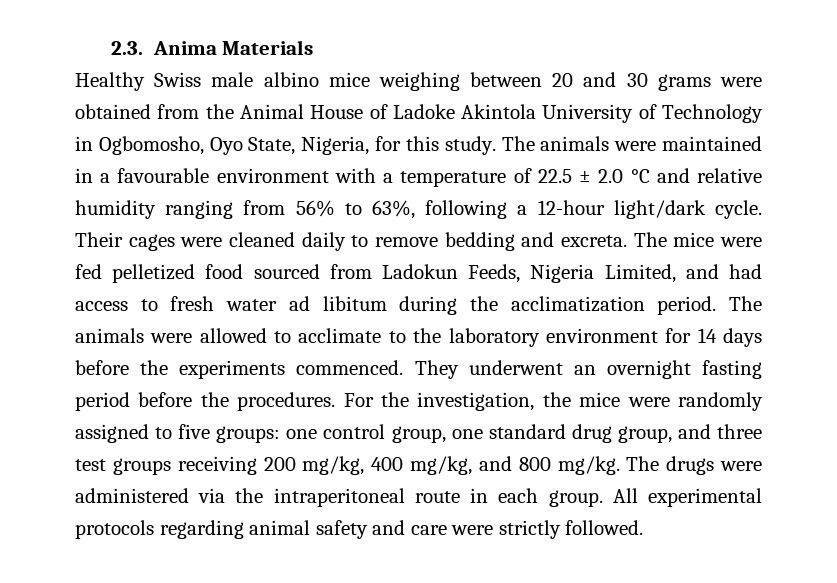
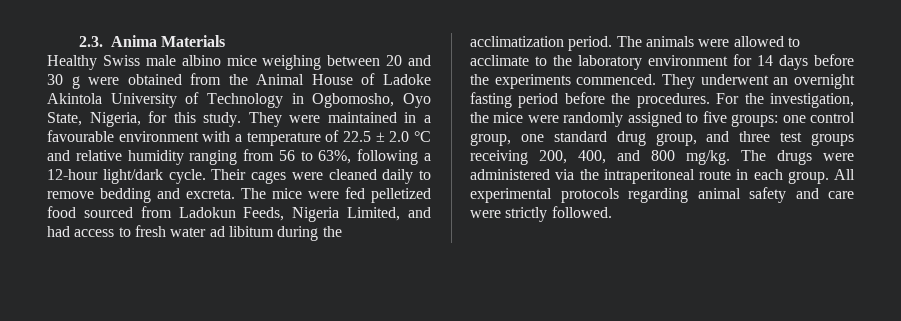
- Healthy Swiss male albino mice weighing between 20 and 30 grams were obtained from the Animal House of Ladoke Akintola University of Technology in Ogbomosho, Oyo State, Nigeria, for this study.
+ Healthy Swiss male albino mice weighing between 20 and 30 g were obtained from the Animal House of Ladoke Akintola University of Technology in Ogbomosho, Oyo State, Nigeria, for this study.
- The animals were maintained in a favourable environment with a temperature of 22.5 ± 2.0 °C and relative humidity ranging from 56% to 63%, following a 12-hour light/dark cycle.
+ They were maintained in a favourable environment with a temperature of 22.5 ± 2.0 °C and relative humidity ranging from 56 to 63%, following a 12-hour light/dark cycle.
- For the investigation, the mice were randomly assigned to five groups: one control group, one standard drug group, and three test groups receiving 200 mg/kg, 400 mg/kg, and 800 mg/kg.
+ For the investigation, the mice were randomly assigned to five groups: one control group, one standard drug group, and three test groups receiving 200, 400, and 800 mg/kg.

